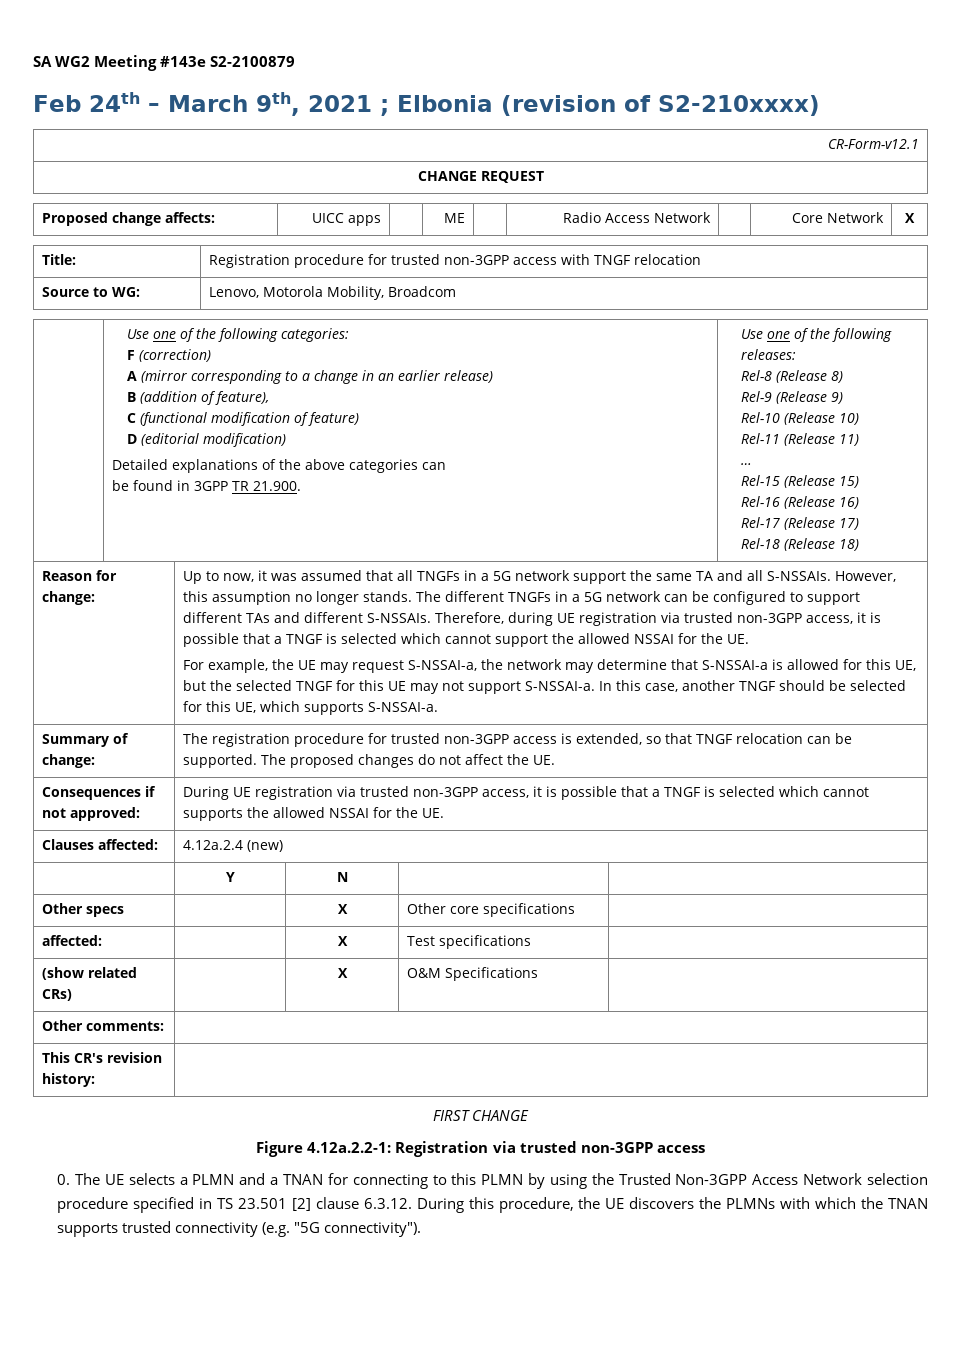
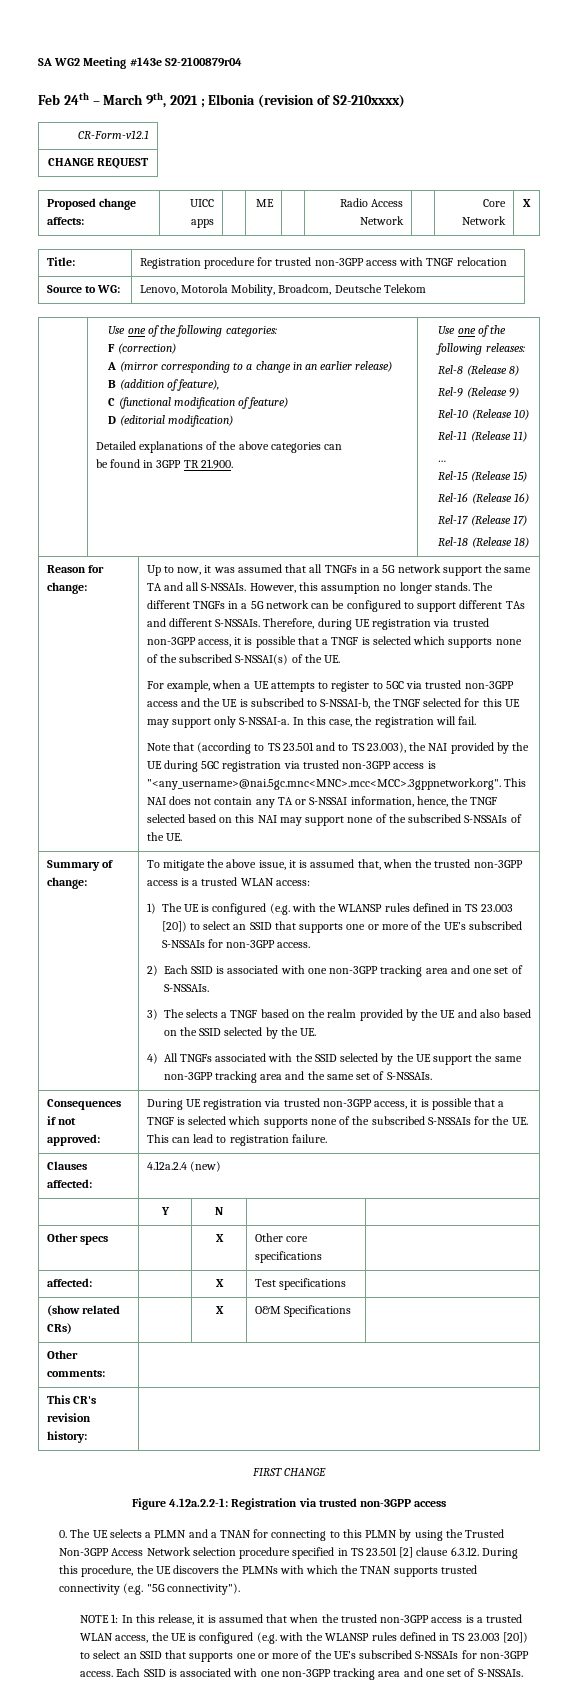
- SA WG2 Meeting #143e S2-2100879
+ SA WG2 Meeting #143e S2-2100879r04
- Source to WG: | Lenovo, Motorola Mobility, Broadcom
+ Source to WG: | Lenovo, Motorola Mobility, Broadcom, Deutsche Telekom
- Therefore, during UE registration via trusted non-3GPP access, it is possible that a TNGF is selected which cannot support the allowed NSSAI for the UE.
- For example, the UE may request S-NSSAI-a, the network may determine that S-NSSAI-a is allowed for this UE, but the selected TNGF for this UE may not support S-NSSAI-a.
+ Therefore, during UE registration via trusted non-3GPP access, it is possible that a TNGF is selected which supports none of the subscribed S-NSSAI(s) of the UE.
+ For example, when a UE attempts to register to 5GC via trusted non-3GPP access and the UE is subscribed to S-NSSAI-b, the TNGF selected for this UE may support only S-NSSAI-a.
- In this case, another TNGF should be selected for this UE, which supports S-NSSAI-a.
- Summary of change: | The registration procedure for trusted non-3GPP access is extended, so that TNGF relocation can be supported. The proposed changes do not affect the UE.
+ In this case, the registration will fail.
+ Note that (according to TS 23.501 and to TS 23.003), the NAI provided by the UE during 5GC registration via trusted non-3GPP access is "<any_username>@nai.5gc.mnc<MNC>.mcc<MCC>.3gppnetwork.org". This NAI does not contain any TA or S-NSSAI information, hence, the TNGF selected based on this NAI may support none of the subscribed S-NSSAIs of the UE.
+ Summary of change: | To mitigate the above issue, it is assumed that, when the trusted non-3GPP access is a trusted WLAN access:
+ 1) The UE is configured (e.g. with the WLANSP rules defined in TS 23.003 [20]) to select an SSID that supports one or more of the UE’s subscribed S-NSSAIs for non-3GPP access.
+ 2) Each SSID is associated with one non-3GPP tracking area and one set of S-NSSAIs.
+ 3) The selects a TNGF based on the realm provided by the UE and also based on the SSID selected by the UE.
+ 4) All TNGFs associated with the SSID selected by the UE support the same non-3GPP tracking area and the same set of S-NSSAIs.
- Consequences if not approved: | During UE registration via trusted non-3GPP access, it is possible that a TNGF is selected which cannot supports the allowed NSSAI for the UE.
+ Consequences if not approved: | During UE registration via trusted non-3GPP access, it is possible that a TNGF is selected which supports none of the subscribed S-NSSAIs for the UE. This can lead to registration failure.
+ NOTE 1: In this release, it is assumed that when the trusted non-3GPP access is a trusted WLAN access, the UE is configured (e.g. with the WLANSP rules defined in TS 23.003 [20]) to select an SSID that supports one or more of the UE’s subscribed S-NSSAIs for non-3GPP access. Each SSID is associated with one non-3GPP tracking area and one set of S-NSSAIs.

